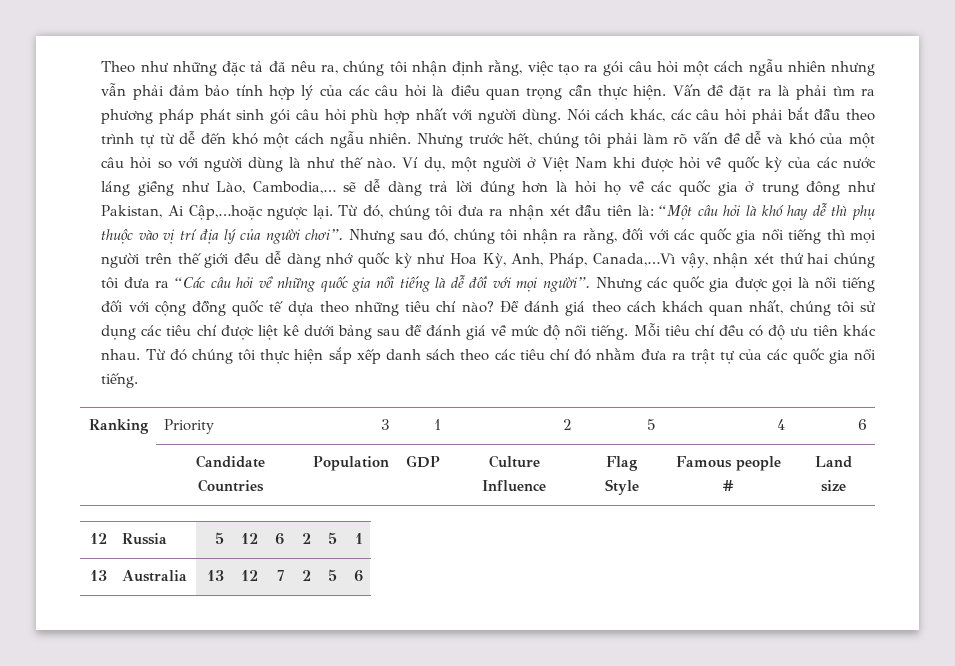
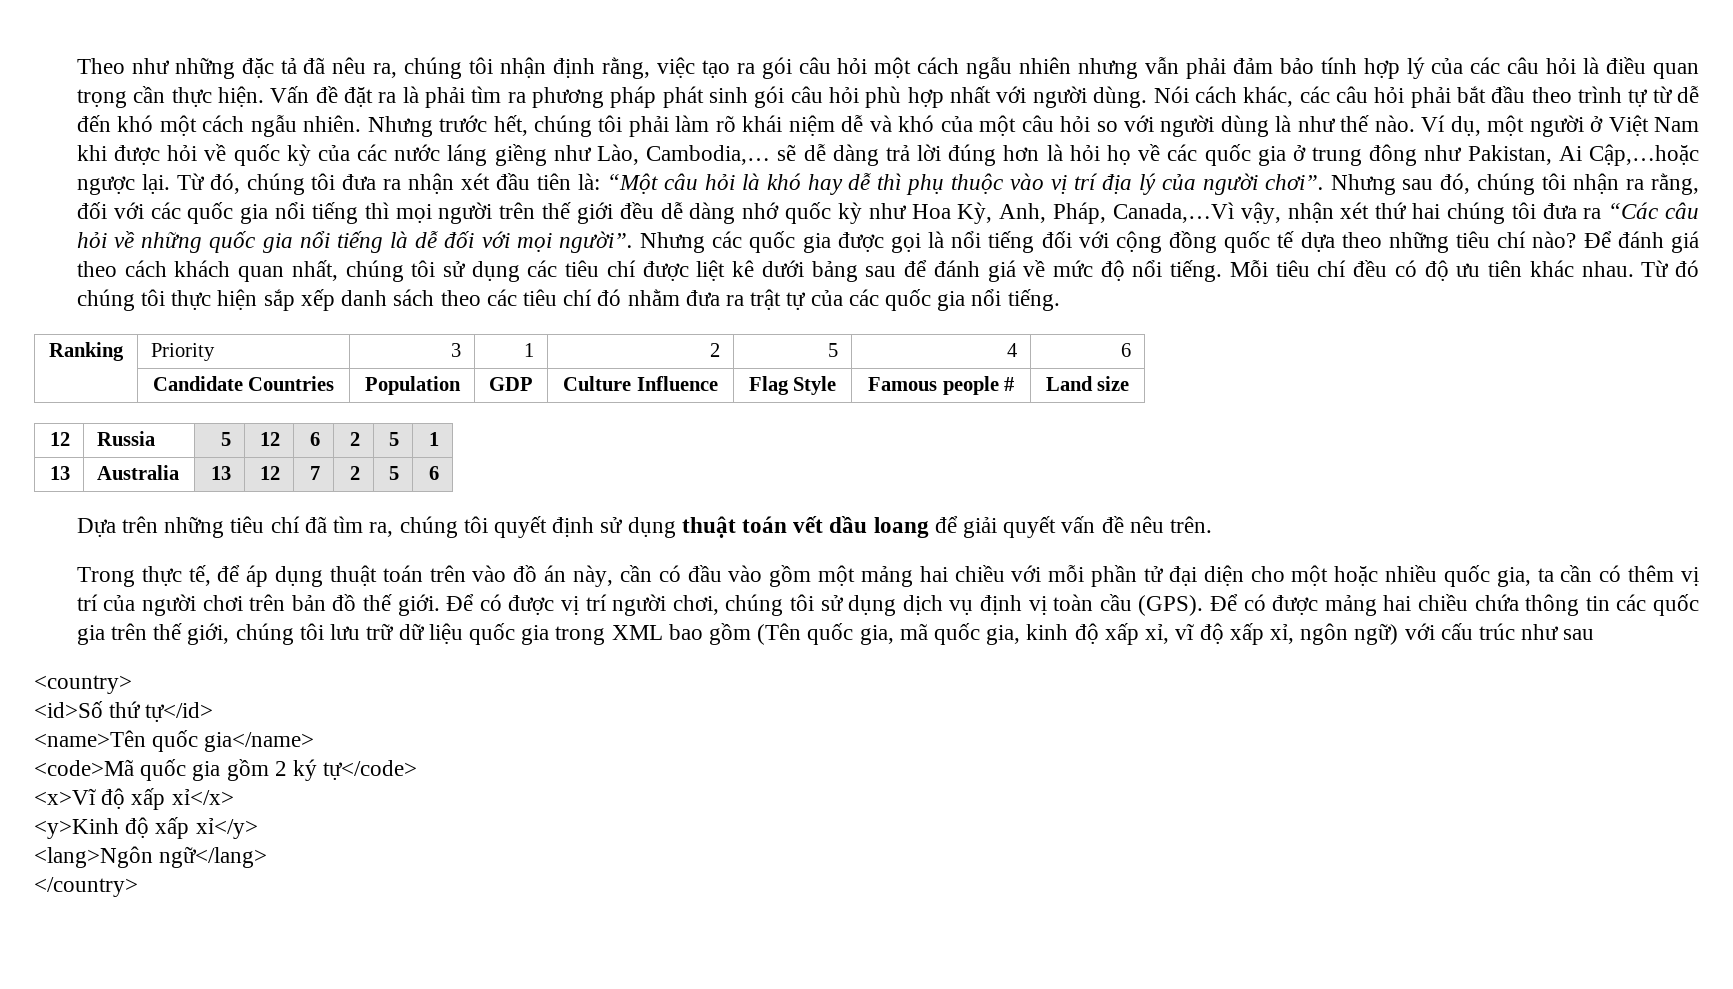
- Nhưng trước hết, chúng tôi phải làm rõ vấn đề dễ và khó của một câu hỏi so với người dùng là như thế nào.
+ Nhưng trước hết, chúng tôi phải làm rõ khái niệm dễ và khó của một câu hỏi so với người dùng là như thế nào.
+ Dựa trên những tiêu chí đã tìm ra, chúng tôi quyết định sử dụng thuật toán vết dầu loang để giải quyết vấn đề nêu trên.
+ Trong thực tế, để áp dụng thuật toán trên vào đồ án này, cần có đầu vào gồm một mảng hai chiều với mỗi phần tử đại diện cho một hoặc nhiều quốc gia, ta cần có thêm vị trí của người chơi trên bản đồ thế giới. Để có được vị trí người chơi, chúng tôi sử dụng dịch vụ định vị toàn cầu (GPS). Để có được mảng hai chiều chứa thông tin các quốc gia trên thế giới, chúng tôi lưu trữ dữ liệu quốc gia trong XML bao gồm (Tên quốc gia, mã quốc gia, kinh độ xấp xỉ, vĩ độ xấp xỉ, ngôn ngữ) với cấu trúc như sau
+ <country>
+ <id>Số thứ tự</id>
+ <name>Tên quốc gia</name>
+ <code>Mã quốc gia gồm 2 ký tự</code>
+ <x>Vĩ độ xấp xỉ</x>
+ <y>Kinh độ xấp xỉ</y>
+ <lang>Ngôn ngữ</lang>
+ </country>

